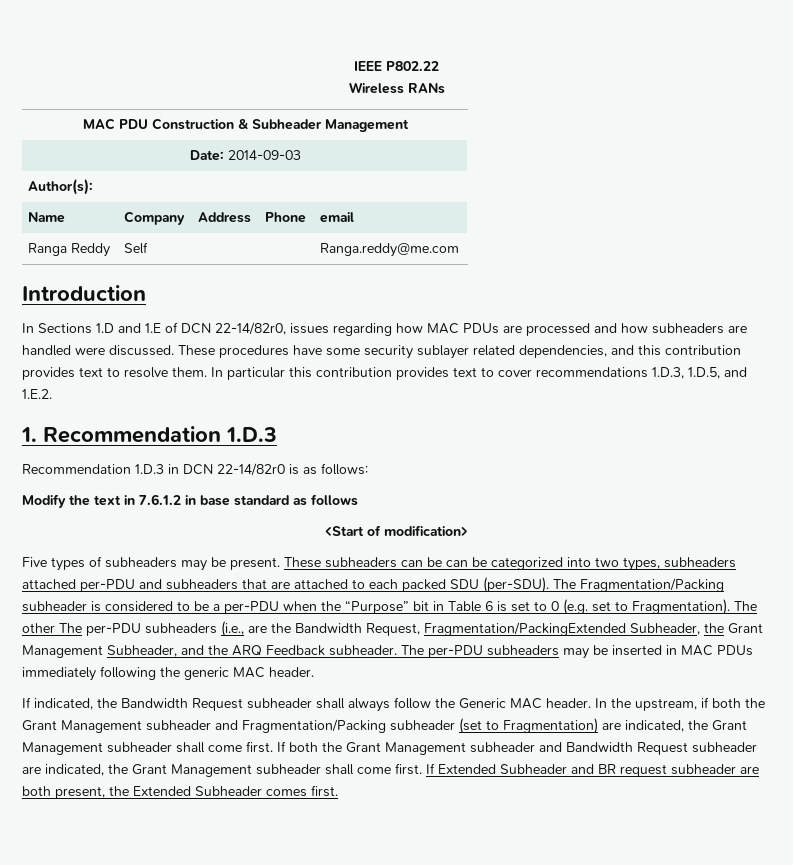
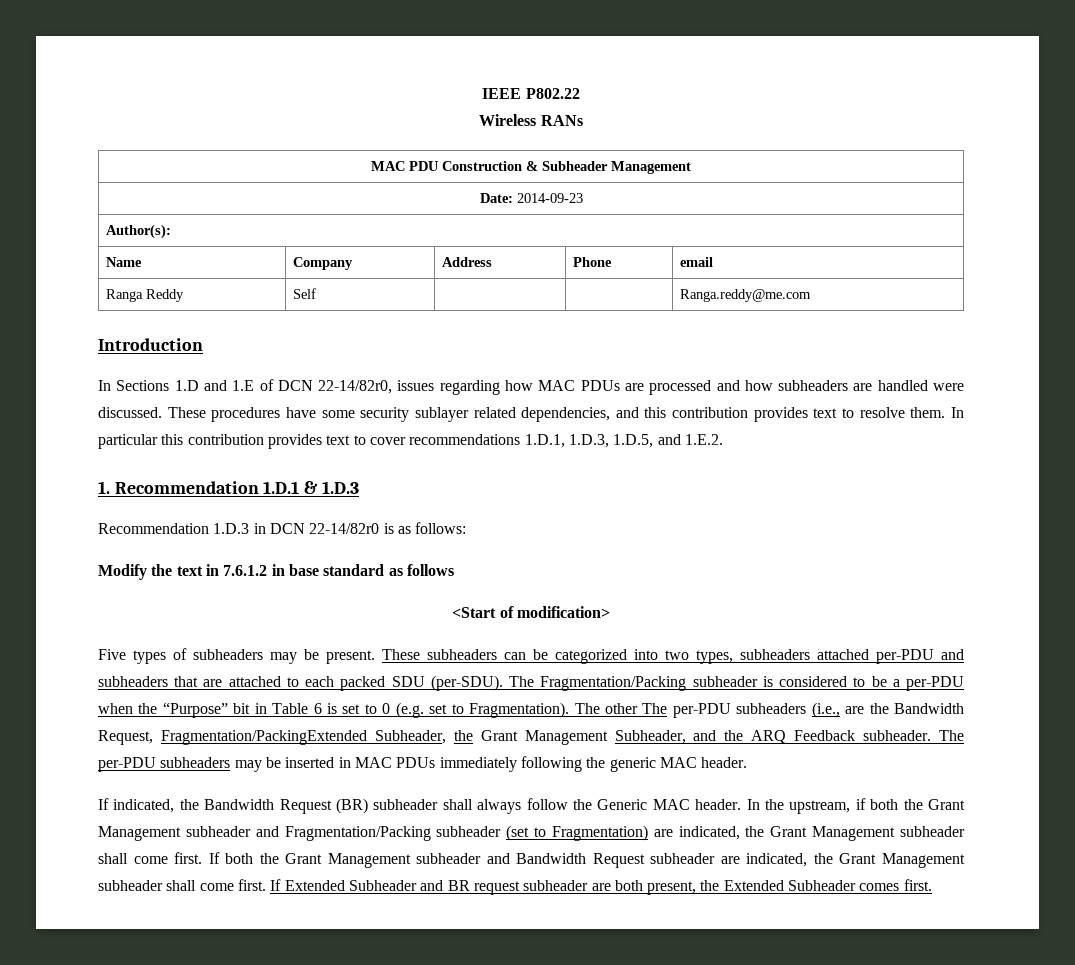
- Date: 2014-09-03
+ Date: 2014-09-23
- In particular this contribution provides text to cover recommendations 1.D.3, 1.D.5, and 1.E.2.
+ In particular this contribution provides text to cover recommendations 1.D.1, 1.D.3, 1.D.5, and 1.E.2.
- 1. Recommendation 1.D.3
+ 1. Recommendation 1.D.1 & 1.D.3
- These subheaders can be can be categorized into two types, subheaders attached per-PDU and subheaders that are attached to each packed SDU (per-SDU).
+ These subheaders can be categorized into two types, subheaders attached per-PDU and subheaders that are attached to each packed SDU (per-SDU).
- If indicated, the Bandwidth Request subheader shall always follow the Generic MAC header.
+ If indicated, the Bandwidth Request (BR) subheader shall always follow the Generic MAC header.

